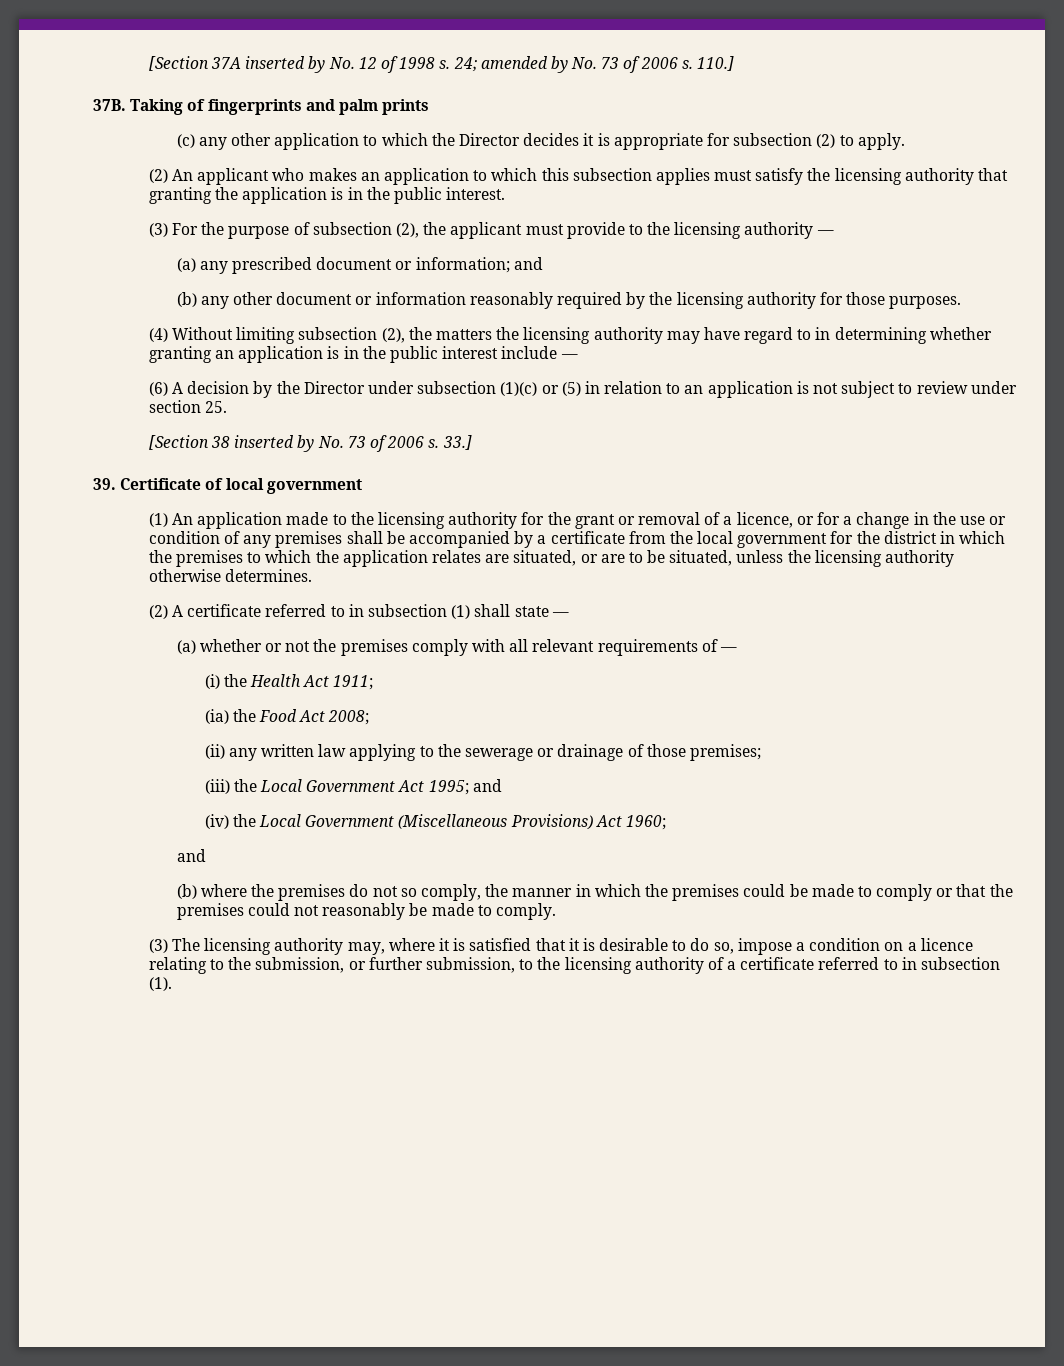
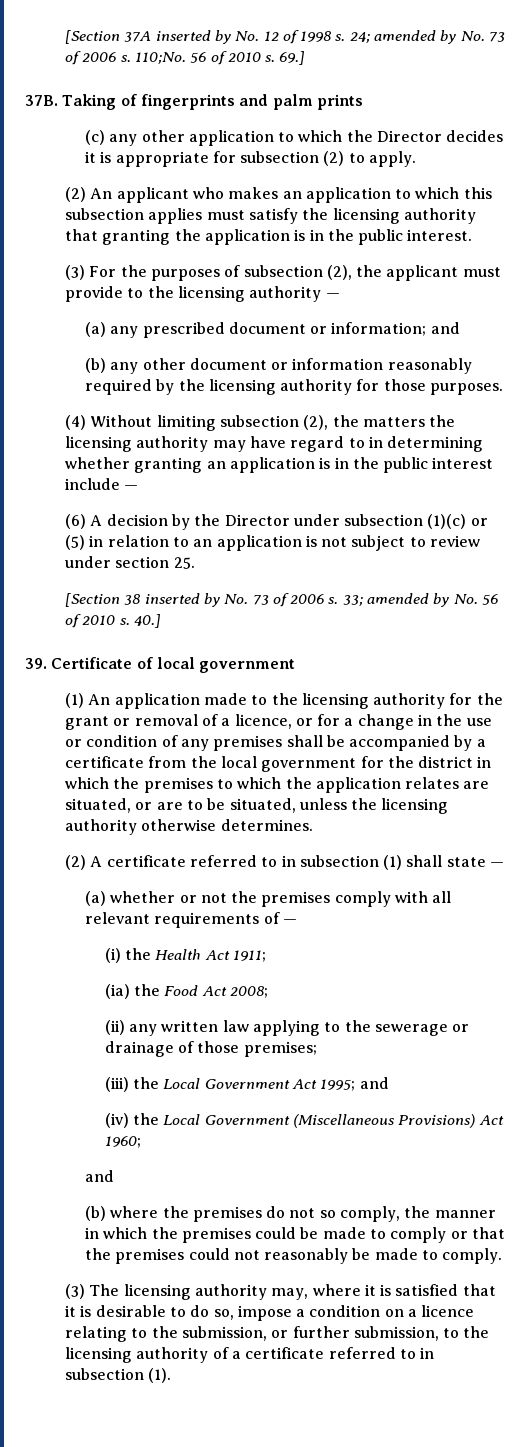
- 110.]
+ 110;No. 56 of 2010 s. 69.]
- (3) For the purpose of subsection (2), the applicant must provide to the licensing authority —
+ (3) For the purposes of subsection (2), the applicant must provide to the licensing authority —
- 33.]
+ 33; amended by No. 56 of 2010 s. 40.]

